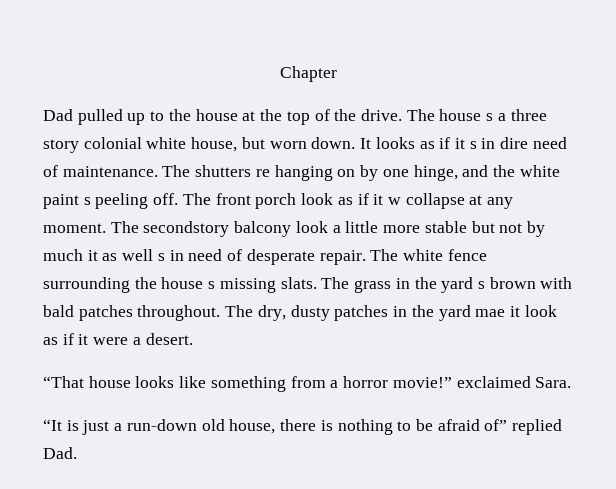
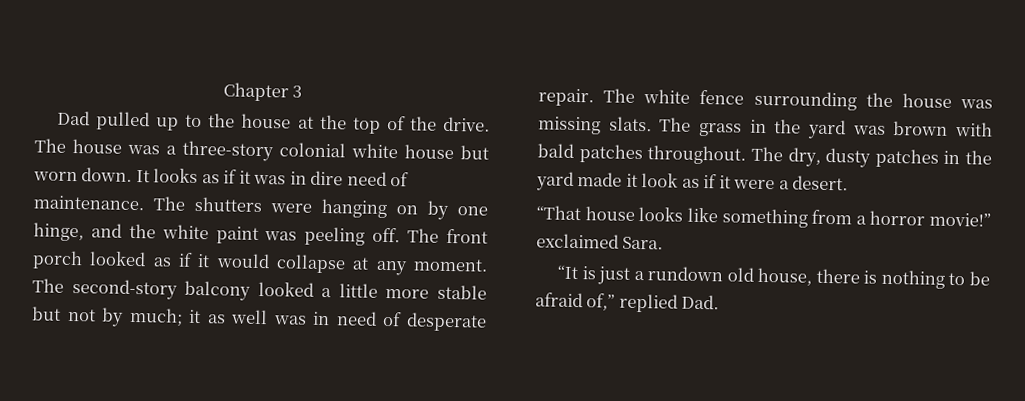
- Chapter
+ Chapter 3
- The house s a three story colonial white house, but worn down.
+ The house was a three-story colonial white house but worn down.
- It looks as if it s in dire need of maintenance.
+ It looks as if it was in dire need of maintenance.
- The shutters re hanging on by one hinge, and the white paint s peeling off.
+ The shutters were hanging on by one hinge, and the white paint was peeling off.
- The front porch look as if it w collapse at any moment.
+ The front porch looked as if it would collapse at any moment.
- The secondstory balcony look a little more stable but not by much it as well s in need of desperate repair.
+ The second-story balcony looked a little more stable but not by much; it as well was in need of desperate repair.
- The white fence surrounding the house s missing slats.
+ The white fence surrounding the house was missing slats.
- The grass in the yard s brown with bald patches throughout.
+ The grass in the yard was brown with bald patches throughout.
- The dry, dusty patches in the yard mae it look as if it were a desert.
+ The dry, dusty patches in the yard made it look as if it were a desert.
- “It is just a run-down old house, there is nothing to be afraid of” replied Dad.
+ “It is just a rundown old house, there is nothing to be afraid of,” replied Dad.

